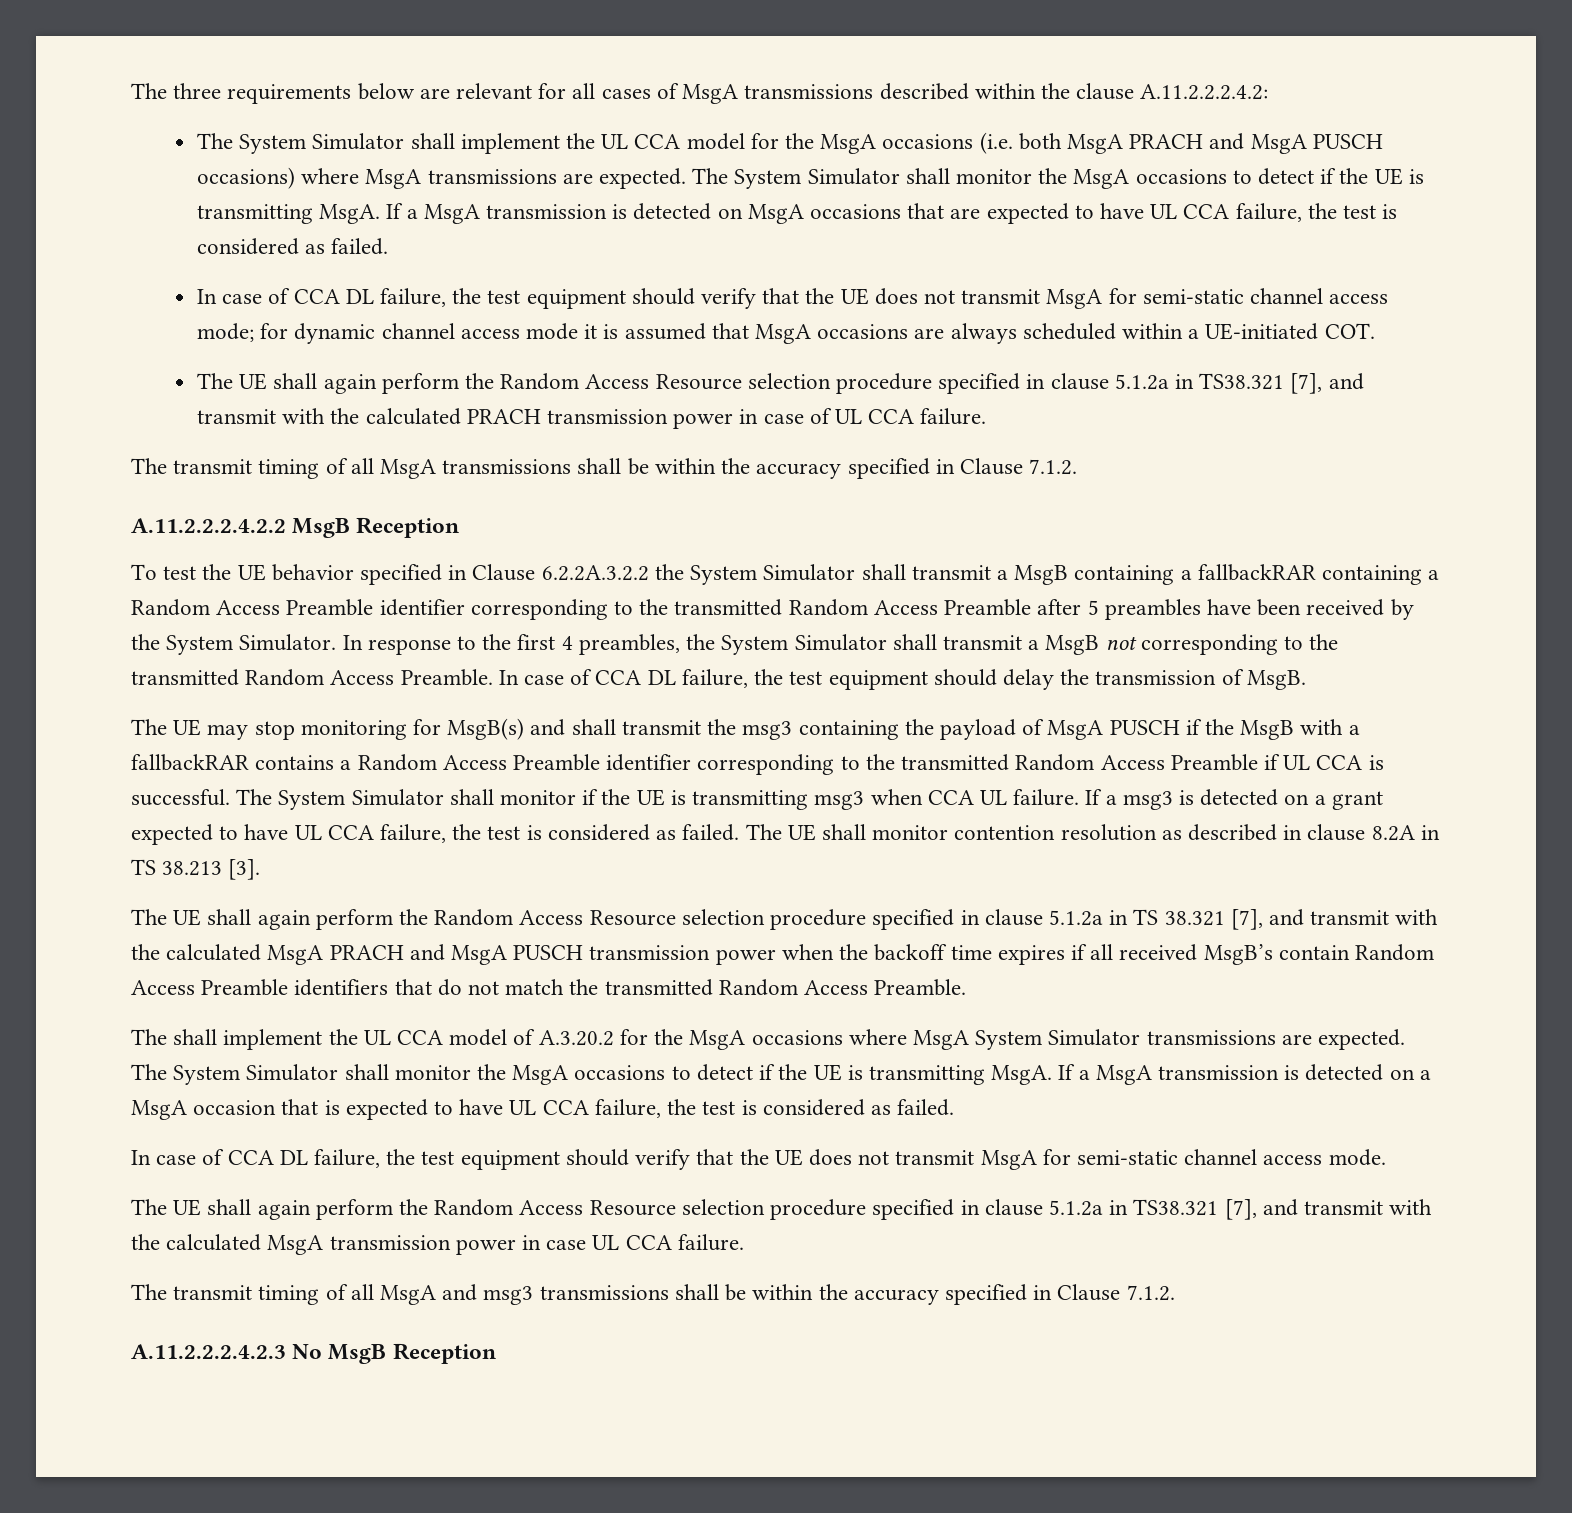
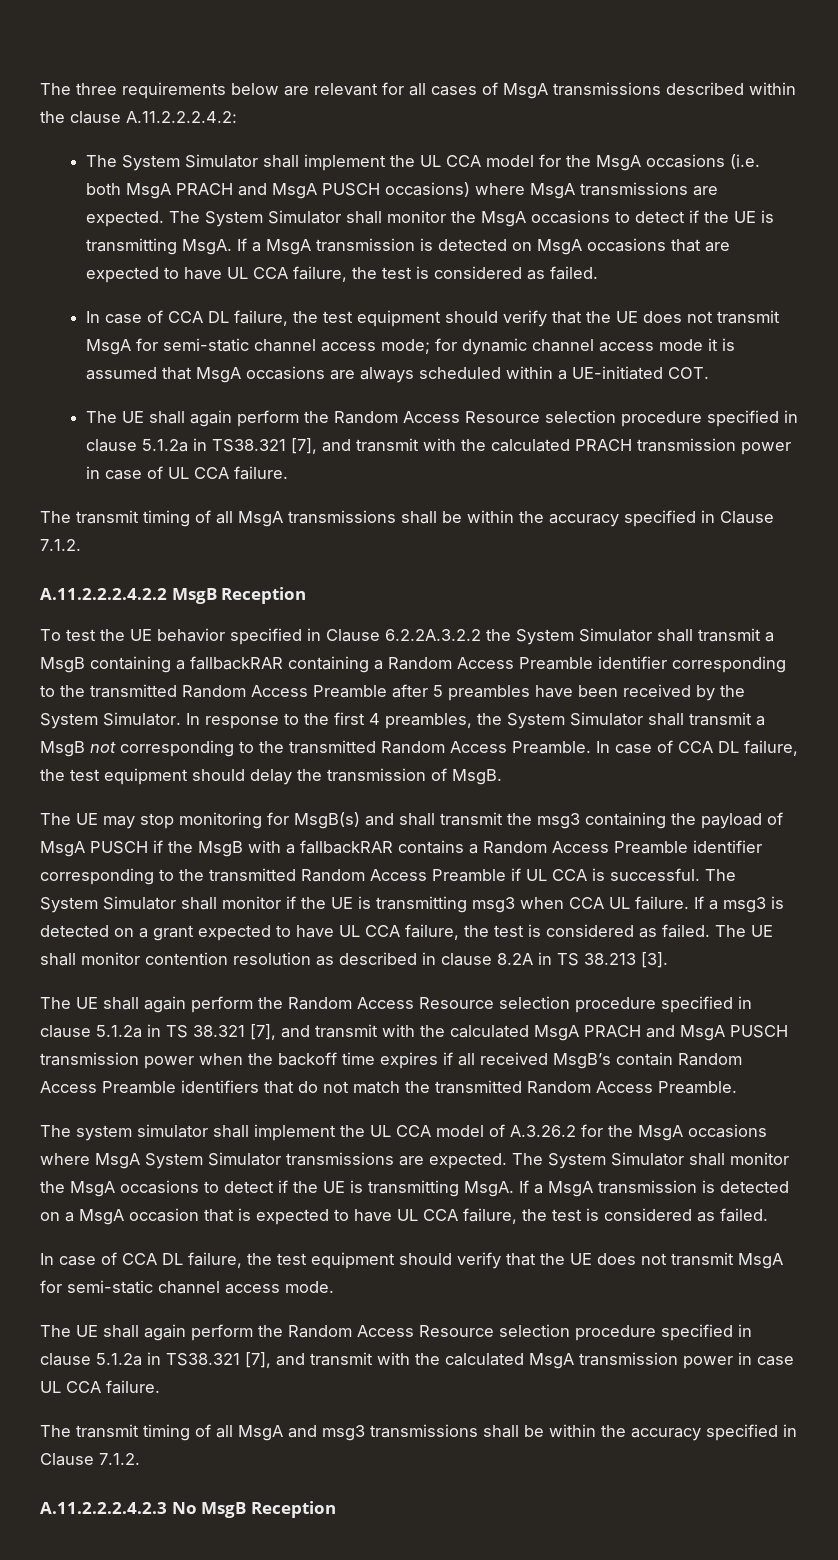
- The shall implement the UL CCA model of A.3.20.2 for the MsgA occasions where MsgA System Simulator transmissions are expected.
+ The system simulator shall implement the UL CCA model of A.3.26.2 for the MsgA occasions where MsgA System Simulator transmissions are expected.

